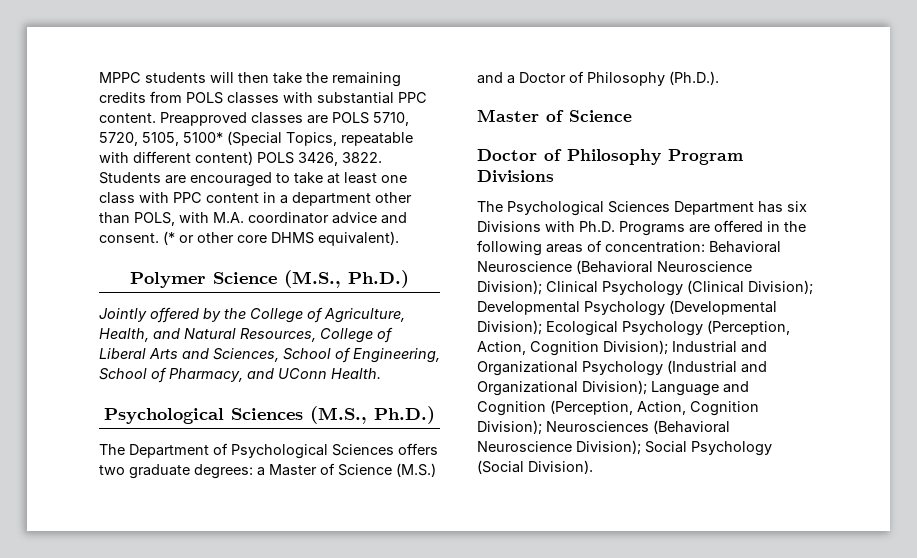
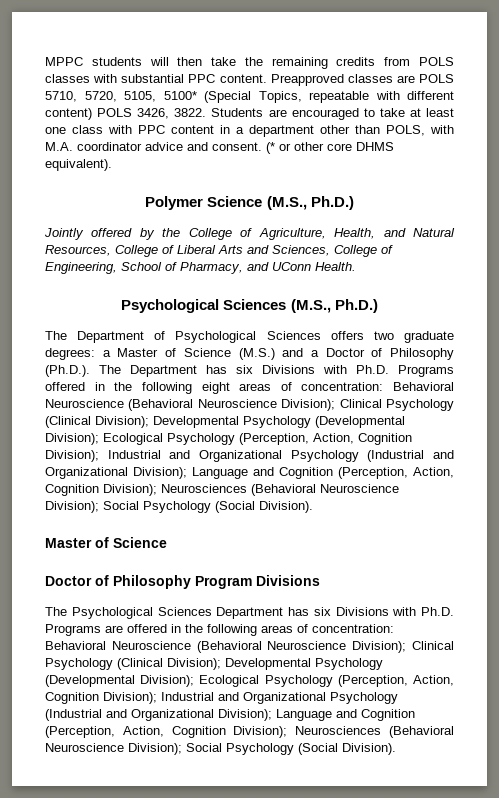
- Jointly offered by the College of Agriculture, Health, and Natural Resources, College of Liberal Arts and Sciences, School of Engineering, School of Pharmacy, and UConn Health.
+ Jointly offered by the College of Agriculture, Health, and Natural Resources, College of Liberal Arts and Sciences, College of Engineering, School of Pharmacy, and UConn Health.
- The Department of Psychological Sciences offers two graduate degrees: a Master of Science (M.S.) and a Doctor of Philosophy (Ph.D.).
+ The Department of Psychological Sciences offers two graduate degrees: a Master of Science (M.S.) and a Doctor of Philosophy (Ph.D.). The Department has six Divisions with Ph.D. Programs offered in the following eight areas of concentration: Behavioral Neuroscience (Behavioral Neuroscience Division); Clinical Psychology (Clinical Division); Developmental Psychology (Developmental Division); Ecological Psychology (Perception, Action, Cognition Division); Industrial and Organizational Psychology (Industrial and Organizational Division); Language and Cognition (Perception, Action, Cognition Division); Neurosciences (Behavioral Neuroscience Division); Social Psychology (Social Division).

